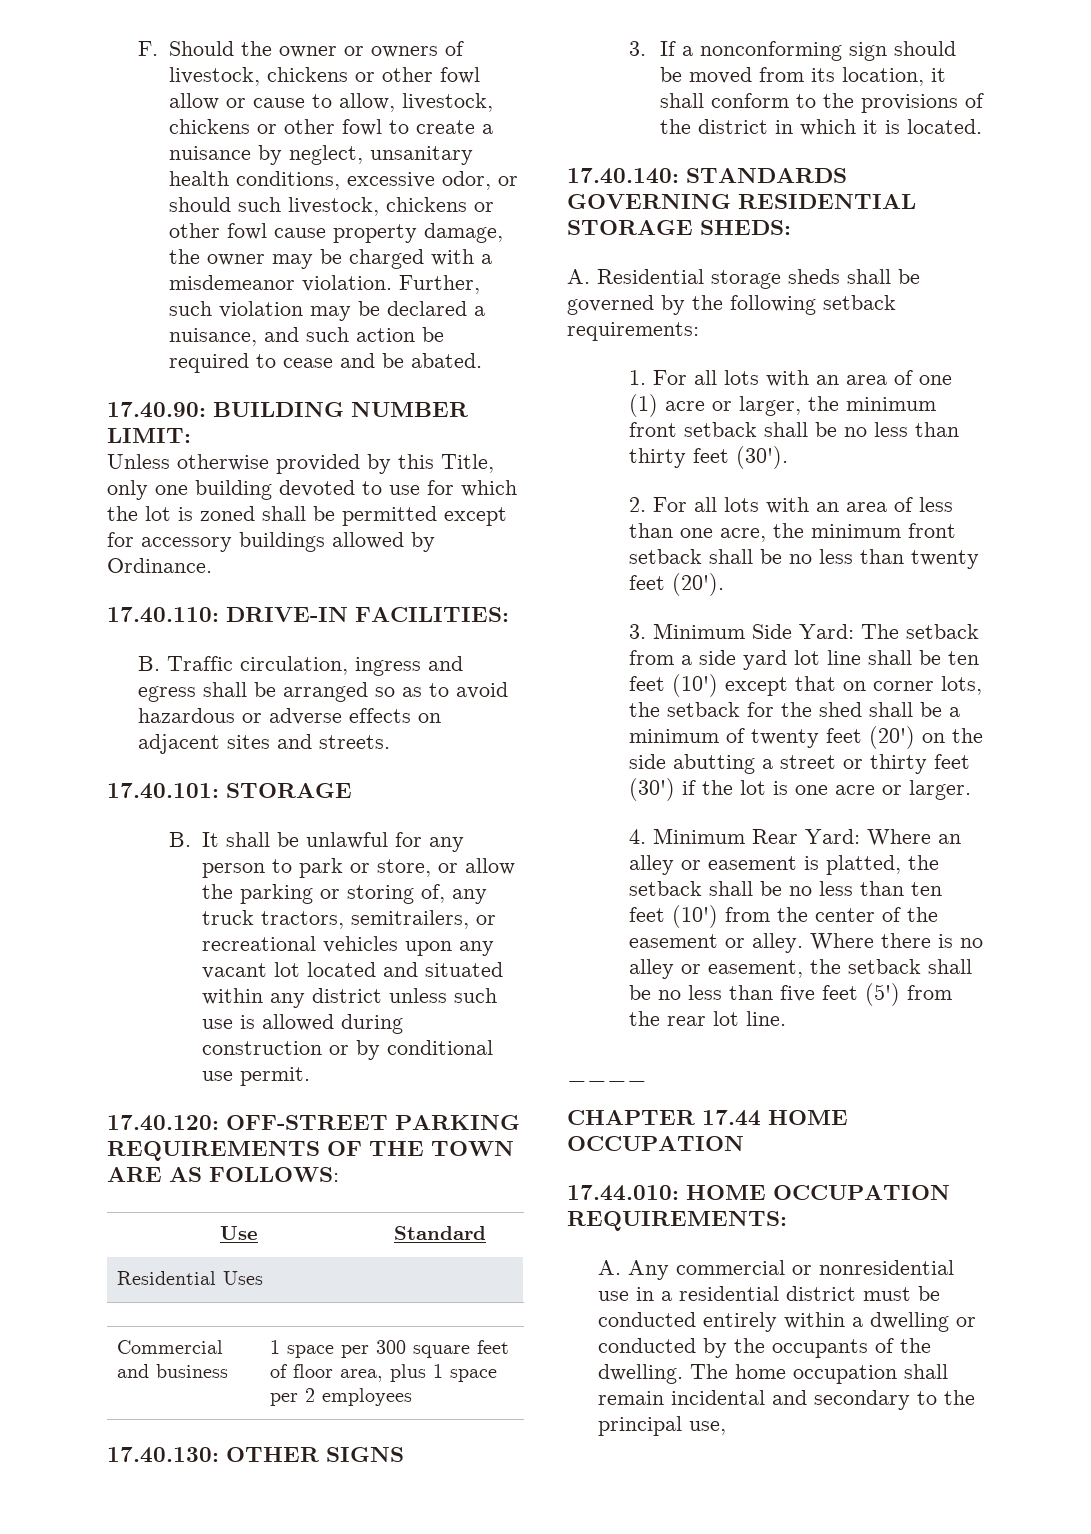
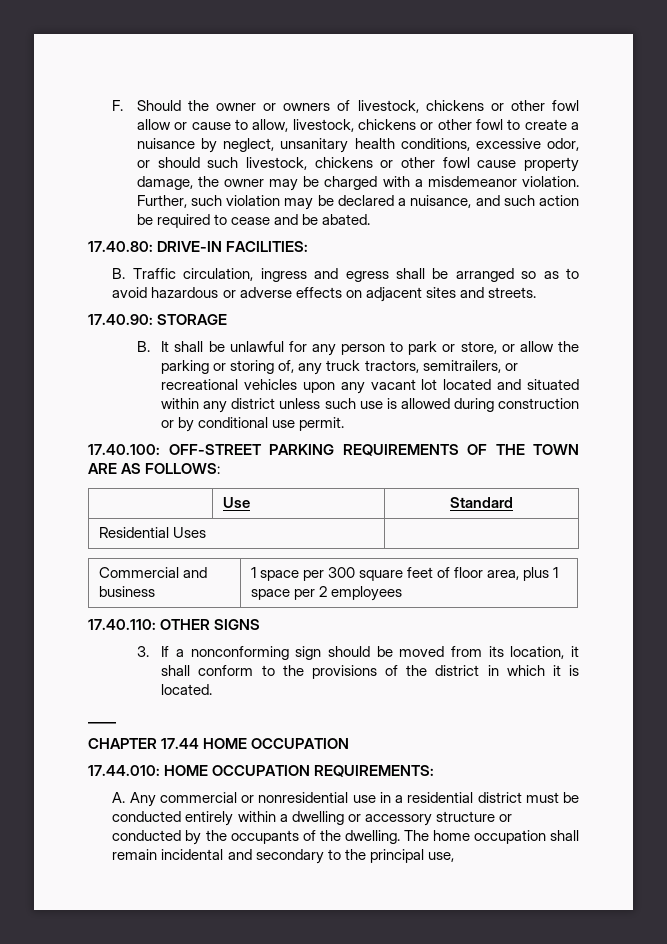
- 17.40.90: BUILDING NUMBER LIMIT:
- Unless otherwise provided by this Title, only one building devoted to use for which the lot is zoned shall be permitted except for accessory buildings allowed by Ordinance.
- 17.40.110: DRIVE-IN FACILITIES:
+ 17.40.80: DRIVE-IN FACILITIES:
- 17.40.101: STORAGE
+ 17.40.90: STORAGE
- 17.40.120: OFF-STREET PARKING REQUIREMENTS OF THE TOWN ARE AS FOLLOWS:
+ 17.40.100: OFF-STREET PARKING REQUIREMENTS OF THE TOWN ARE AS FOLLOWS:
- 17.40.130: OTHER SIGNS
+ 17.40.110: OTHER SIGNS
- 17.40.140: STANDARDS GOVERNING RESIDENTIAL STORAGE SHEDS:
- A. Residential storage sheds shall be governed by the following setback requirements:
- 1. For all lots with an area of one (1) acre or larger, the minimum front setback shall be no less than thirty feet (30').
- 2. For all lots with an area of less than one acre, the minimum front setback shall be no less than twenty feet (20').
- 3. Minimum Side Yard: The setback from a side yard lot line shall be ten feet (10') except that on corner lots, the setback for the shed shall be a minimum of twenty feet (20') on the side abutting a street or thirty feet (30') if the lot is one acre or larger.
- 4. Minimum Rear Yard: Where an alley or easement is platted, the setback shall be no less than ten feet (10') from the center of the easement or alley. Where there is no alley or easement, the setback shall be no less than five feet (5') from the rear lot line.
- A. Any commercial or nonresidential use in a residential district must be conducted entirely within a dwelling or conducted by the occupants of the dwelling.
+ A. Any commercial or nonresidential use in a residential district must be conducted entirely within a dwelling or accessory structure or conducted by the occupants of the dwelling.

